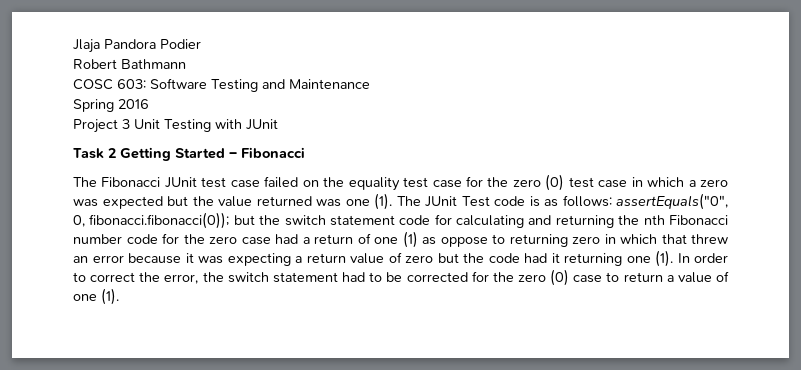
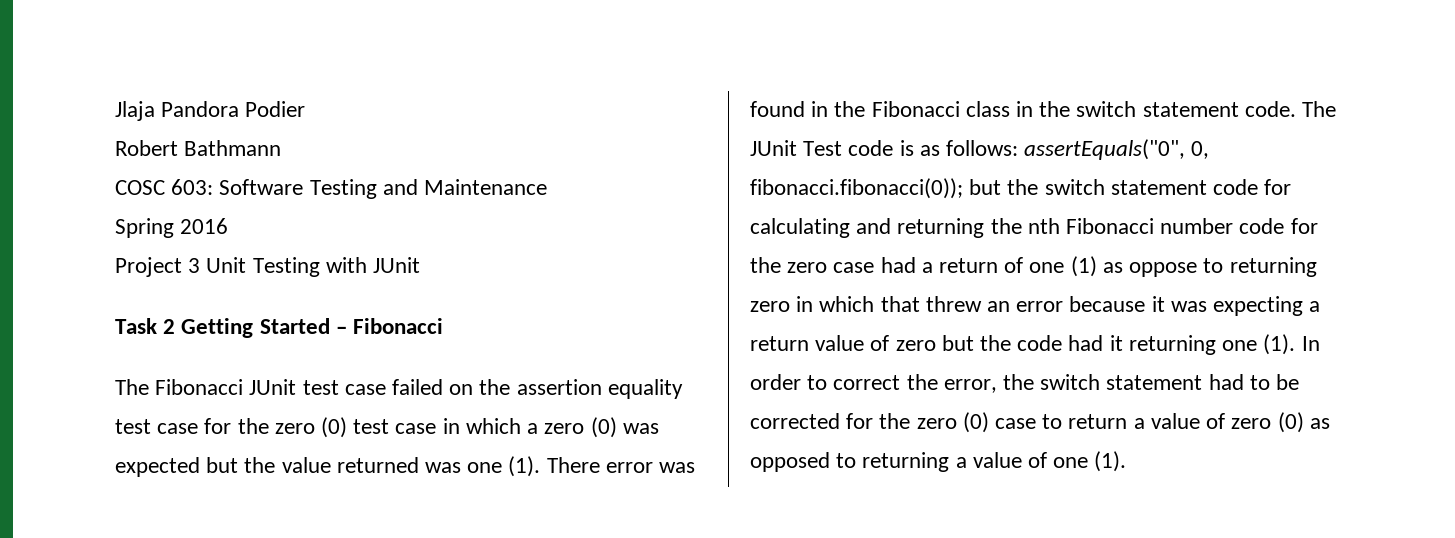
- The Fibonacci JUnit test case failed on the equality test case for the zero (0) test case in which a zero was expected but the value returned was one (1).
+ The Fibonacci JUnit test case failed on the assertion equality test case for the zero (0) test case in which a zero (0) was expected but the value returned was one (1).
+ There error was found in the Fibonacci class in the switch statement code.
- In order to correct the error, the switch statement had to be corrected for the zero (0) case to return a value of one (1).
+ In order to correct the error, the switch statement had to be corrected for the zero (0) case to return a value of zero (0) as opposed to returning a value of one (1).

